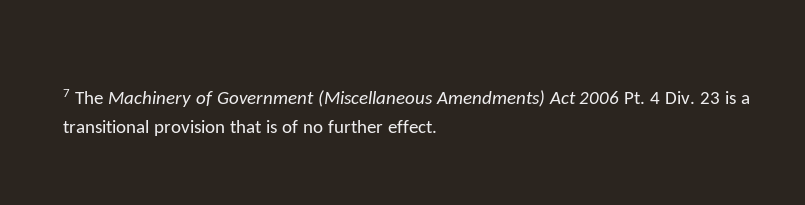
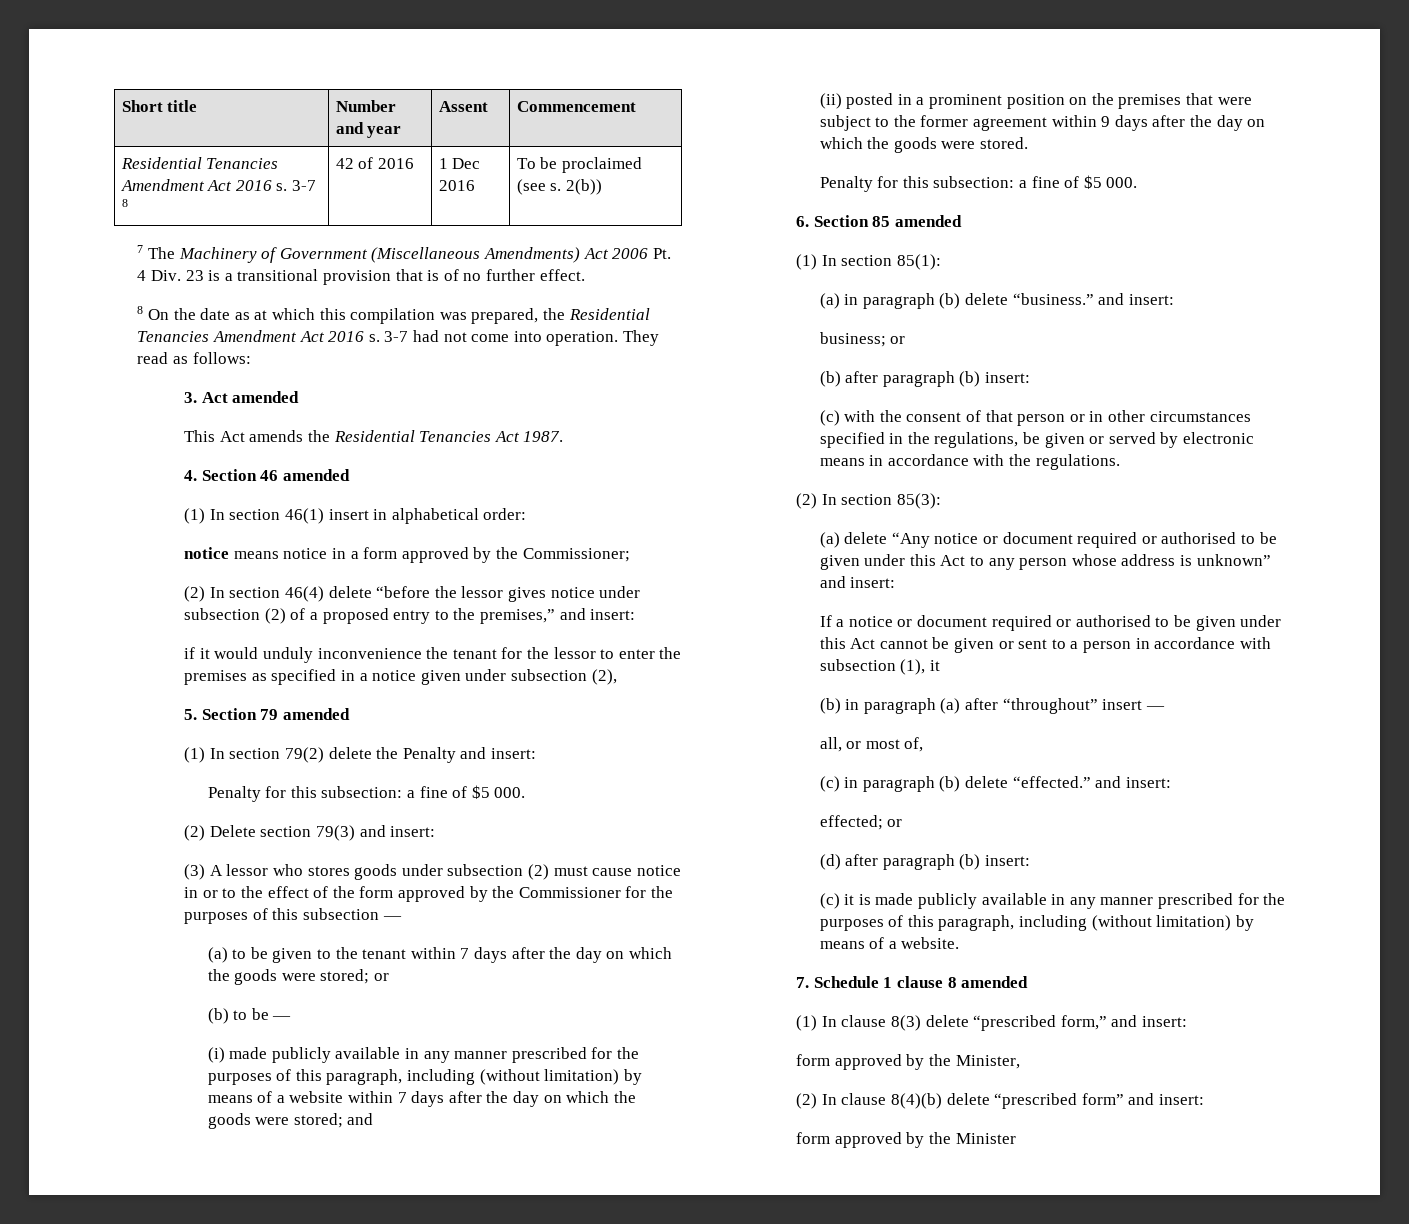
+ Short title | Number and year | Assent | Commencement
+ Residential Tenancies Amendment Act 2016 s. 3-7 8 | 42 of 2016 | 1 Dec 2016 | To be proclaimed (see s. 2(b))
+ 8 On the date as at which this compilation was prepared, the Residential Tenancies Amendment Act 2016 s. 3-7 had not come into operation. They read as follows:
+ 3. Act amended
+ This Act amends the Residential Tenancies Act 1987.
+ 4. Section 46 amended
+ (1) In section 46(1) insert in alphabetical order:
+ notice means notice in a form approved by the Commissioner;
+ (2) In section 46(4) delete “before the lessor gives notice under subsection (2) of a proposed entry to the premises,” and insert:
+ if it would unduly inconvenience the tenant for the lessor to enter the premises as specified in a notice given under subsection (2),
+ 5. Section 79 amended
+ (1) In section 79(2) delete the Penalty and insert:
+ Penalty for this subsection: a fine of $5 000.
+ (2) Delete section 79(3) and insert:
+ (3) A lessor who stores goods under subsection (2) must cause notice in or to the effect of the form approved by the Commissioner for the purposes of this subsection —
+ (a) to be given to the tenant within 7 days after the day on which the goods were stored; or
+ (b) to be —
+ (i) made publicly available in any manner prescribed for the purposes of this paragraph, including (without limitation) by means of a website within 7 days after the day on which the goods were stored; and
+ (ii) posted in a prominent position on the premises that were subject to the former agreement within 9 days after the day on which the goods were stored.
+ Penalty for this subsection: a fine of $5 000.
+ 6. Section 85 amended
+ (1) In section 85(1):
+ (a) in paragraph (b) delete “business.” and insert:
+ business; or
+ (b) after paragraph (b) insert:
+ (c) with the consent of that person or in other circumstances specified in the regulations, be given or served by electronic means in accordance with the regulations.
+ (2) In section 85(3):
+ (a) delete “Any notice or document required or authorised to be given under this Act to any person whose address is unknown” and insert:
+ If a notice or document required or authorised to be given under this Act cannot be given or sent to a person in accordance with subsection (1), it
+ (b) in paragraph (a) after “throughout” insert —
+ all, or most of,
+ (c) in paragraph (b) delete “effected.” and insert:
+ effected; or
+ (d) after paragraph (b) insert:
+ (c) it is made publicly available in any manner prescribed for the purposes of this paragraph, including (without limitation) by means of a website.
+ 7. Schedule 1 clause 8 amended
+ (1) In clause 8(3) delete “prescribed form,” and insert:
+ form approved by the Minister,
+ (2) In clause 8(4)(b) delete “prescribed form” and insert:
+ form approved by the Minister

